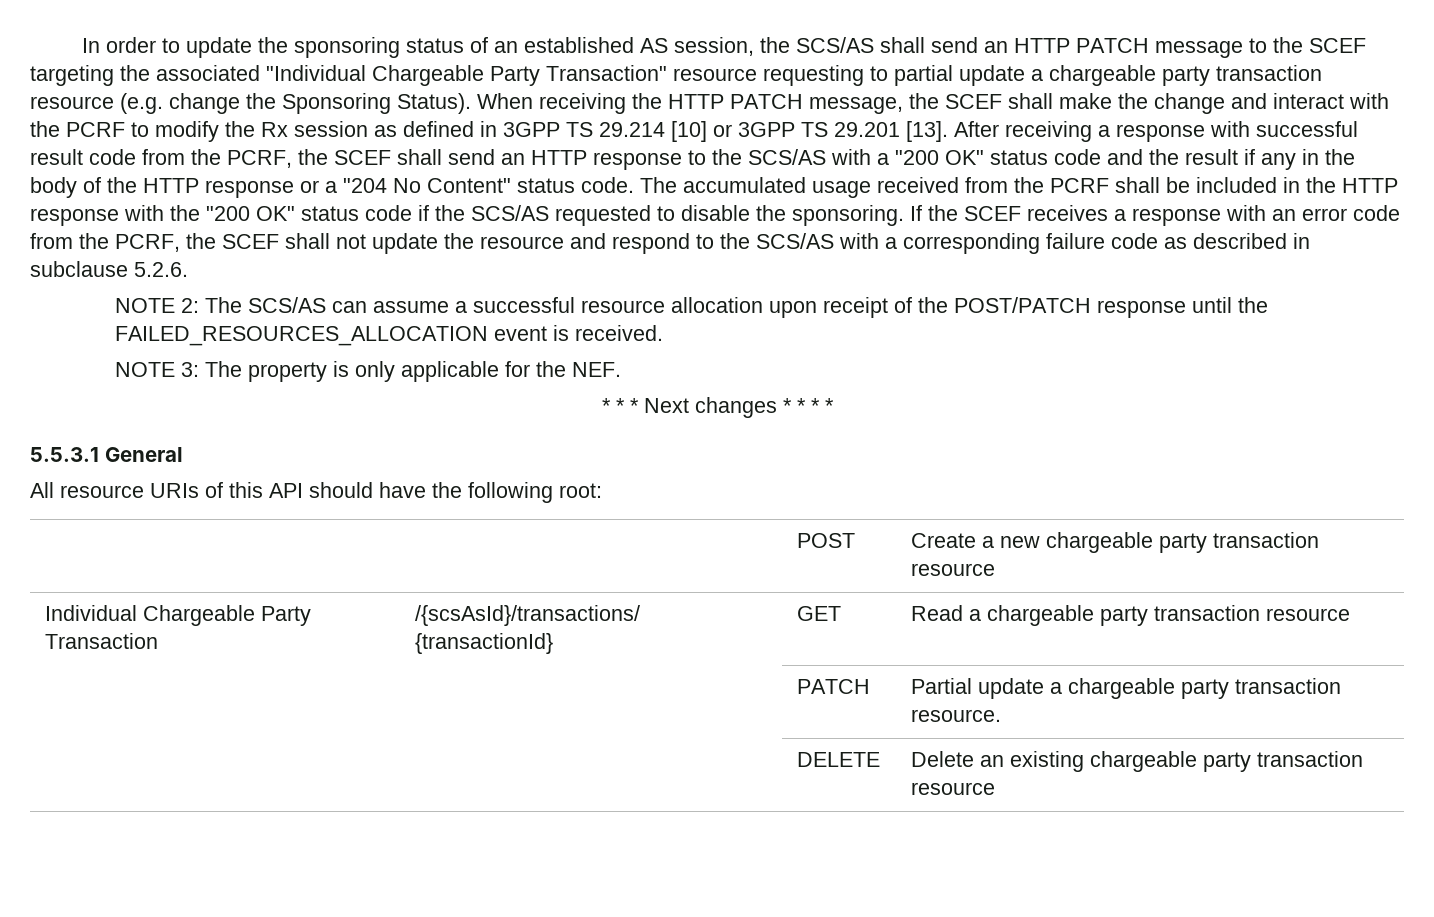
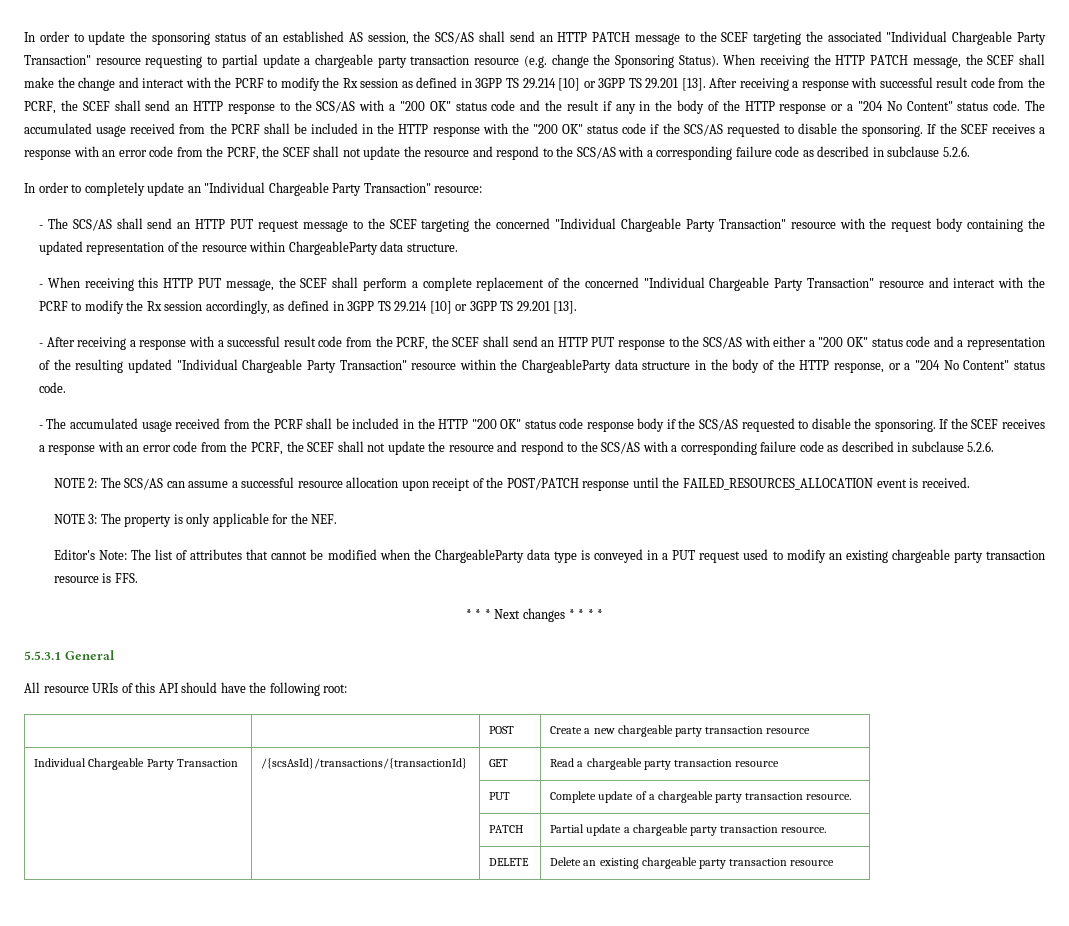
+ In order to completely update an "Individual Chargeable Party Transaction" resource:
+ - The SCS/AS shall send an HTTP PUT request message to the SCEF targeting the concerned "Individual Chargeable Party Transaction" resource with the request body containing the updated representation of the resource within ChargeableParty data structure.
+ - When receiving this HTTP PUT message, the SCEF shall perform a complete replacement of the concerned "Individual Chargeable Party Transaction" resource and interact with the PCRF to modify the Rx session accordingly, as defined in 3GPP TS 29.214 [10] or 3GPP TS 29.201 [13].
+ - After receiving a response with a successful result code from the PCRF, the SCEF shall send an HTTP PUT response to the SCS/AS with either a "200 OK" status code and a representation of the resulting updated "Individual Chargeable Party Transaction" resource within the ChargeableParty data structure in the body of the HTTP response, or a "204 No Content" status code.
+ - The accumulated usage received from the PCRF shall be included in the HTTP "200 OK" status code response body if the SCS/AS requested to disable the sponsoring. If the SCEF receives a response with an error code from the PCRF, the SCEF shall not update the resource and respond to the SCS/AS with a corresponding failure code as described in subclause 5.2.6.
+ Editor's Note: The list of attributes that cannot be modified when the ChargeableParty data type is conveyed in a PUT request used to modify an existing chargeable party transaction resource is FFS.
+ | | PUT | Complete update of a chargeable party transaction resource.

